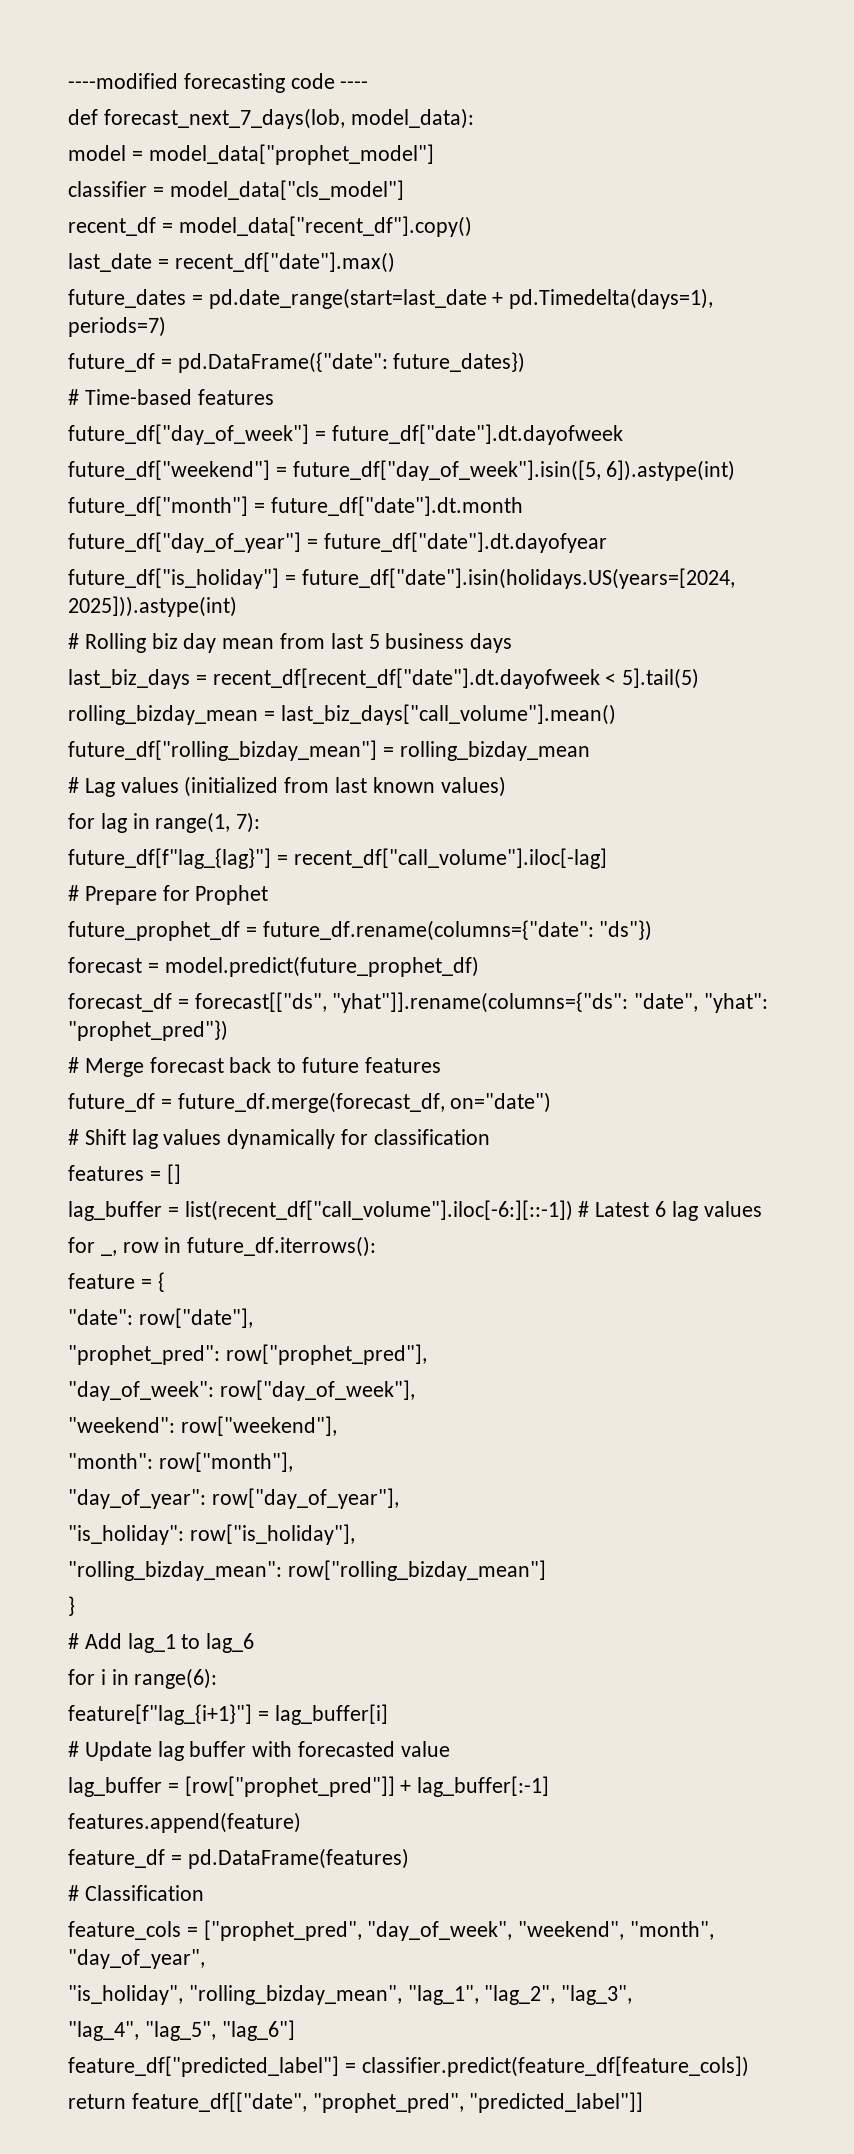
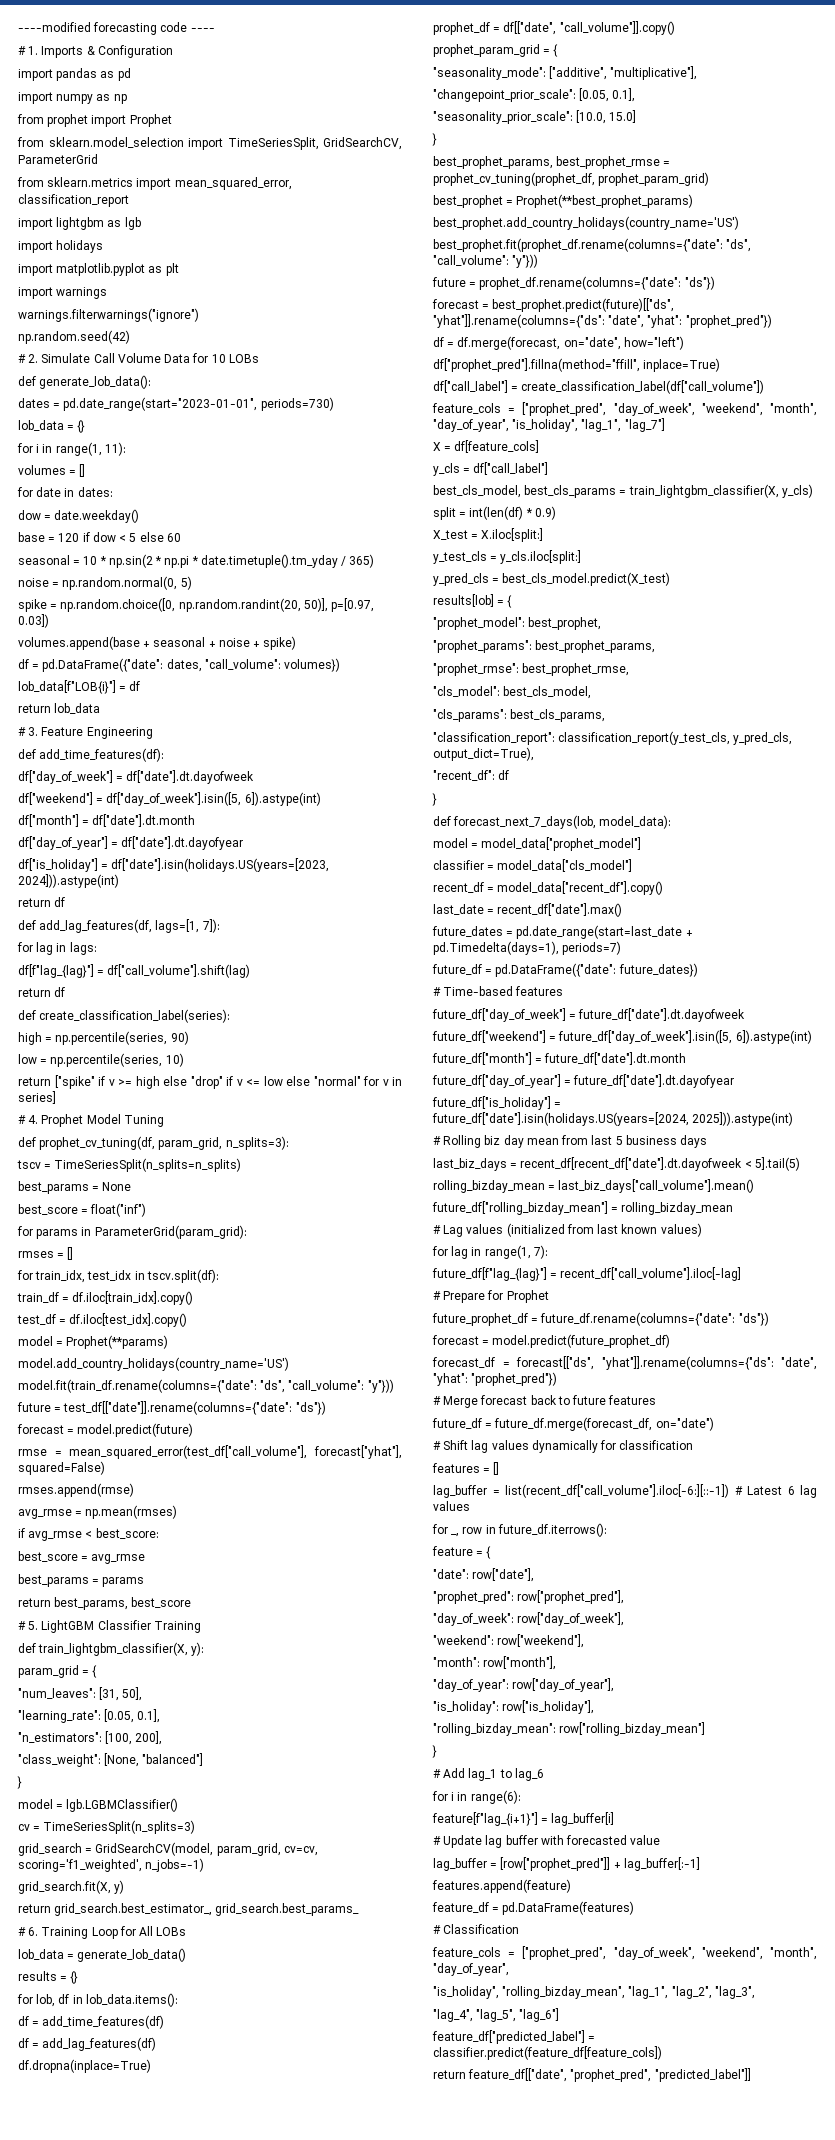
+ # 1. Imports & Configuration
+ import pandas as pd
+ import numpy as np
+ from prophet import Prophet
+ from sklearn.model_selection import TimeSeriesSplit, GridSearchCV, ParameterGrid
+ from sklearn.metrics import mean_squared_error, classification_report
+ import lightgbm as lgb
+ import holidays
+ import matplotlib.pyplot as plt
+ import warnings
+ warnings.filterwarnings("ignore")
+ np.random.seed(42)
+ # 2. Simulate Call Volume Data for 10 LOBs
+ def generate_lob_data():
+ dates = pd.date_range(start="2023-01-01", periods=730)
+ lob_data = {}
+ for i in range(1, 11):
+ volumes = []
+ for date in dates:
+ dow = date.weekday()
+ base = 120 if dow < 5 else 60
+ seasonal = 10 * np.sin(2 * np.pi * date.timetuple().tm_yday / 365)
+ noise = np.random.normal(0, 5)
+ spike = np.random.choice([0, np.random.randint(20, 50)], p=[0.97, 0.03])
+ volumes.append(base + seasonal + noise + spike)
+ df = pd.DataFrame({"date": dates, "call_volume": volumes})
+ lob_data[f"LOB{i}"] = df
+ return lob_data
+ # 3. Feature Engineering
+ def add_time_features(df):
+ df["day_of_week"] = df["date"].dt.dayofweek
+ df["weekend"] = df["day_of_week"].isin([5, 6]).astype(int)
+ df["month"] = df["date"].dt.month
+ df["day_of_year"] = df["date"].dt.dayofyear
+ df["is_holiday"] = df["date"].isin(holidays.US(years=[2023, 2024])).astype(int)
+ return df
+ def add_lag_features(df, lags=[1, 7]):
+ for lag in lags:
+ df[f"lag_{lag}"] = df["call_volume"].shift(lag)
+ return df
+ def create_classification_label(series):
+ high = np.percentile(series, 90)
+ low = np.percentile(series, 10)
+ return ["spike" if v >= high else "drop" if v <= low else "normal" for v in series]
+ # 4. Prophet Model Tuning
+ def prophet_cv_tuning(df, param_grid, n_splits=3):
+ tscv = TimeSeriesSplit(n_splits=n_splits)
+ best_params = None
+ best_score = float("inf")
+ for params in ParameterGrid(param_grid):
+ rmses = []
+ for train_idx, test_idx in tscv.split(df):
+ train_df = df.iloc[train_idx].copy()
+ test_df = df.iloc[test_idx].copy()
+ model = Prophet(**params)
+ model.add_country_holidays(country_name='US')
+ model.fit(train_df.rename(columns={"date": "ds", "call_volume": "y"}))
+ future = test_df[["date"]].rename(columns={"date": "ds"})
+ forecast = model.predict(future)
+ rmse = mean_squared_error(test_df["call_volume"], forecast["yhat"], squared=False)
+ rmses.append(rmse)
+ avg_rmse = np.mean(rmses)
+ if avg_rmse < best_score:
+ best_score = avg_rmse
+ best_params = params
+ return best_params, best_score
+ # 5. LightGBM Classifier Training
+ def train_lightgbm_classifier(X, y):
+ param_grid = {
+ "num_leaves": [31, 50],
+ "learning_rate": [0.05, 0.1],
+ "n_estimators": [100, 200],
+ "class_weight": [None, "balanced"]
+ }
+ model = lgb.LGBMClassifier()
+ cv = TimeSeriesSplit(n_splits=3)
+ grid_search = GridSearchCV(model, param_grid, cv=cv, scoring='f1_weighted', n_jobs=-1)
+ grid_search.fit(X, y)
+ return grid_search.best_estimator_, grid_search.best_params_
+ # 6. Training Loop for All LOBs
+ lob_data = generate_lob_data()
+ results = {}
+ for lob, df in lob_data.items():
+ df = add_time_features(df)
+ df = add_lag_features(df)
+ df.dropna(inplace=True)
+ prophet_df = df[["date", "call_volume"]].copy()
+ prophet_param_grid = {
+ "seasonality_mode": ["additive", "multiplicative"],
+ "changepoint_prior_scale": [0.05, 0.1],
+ "seasonality_prior_scale": [10.0, 15.0]
+ }
+ best_prophet_params, best_prophet_rmse = prophet_cv_tuning(prophet_df, prophet_param_grid)
+ best_prophet = Prophet(**best_prophet_params)
+ best_prophet.add_country_holidays(country_name='US')
+ best_prophet.fit(prophet_df.rename(columns={"date": "ds", "call_volume": "y"}))
+ future = prophet_df.rename(columns={"date": "ds"})
+ forecast = best_prophet.predict(future)[["ds", "yhat"]].rename(columns={"ds": "date", "yhat": "prophet_pred"})
+ df = df.merge(forecast, on="date", how="left")
+ df["prophet_pred"].fillna(method="ffill", inplace=True)
+ df["call_label"] = create_classification_label(df["call_volume"])
+ feature_cols = ["prophet_pred", "day_of_week", "weekend", "month", "day_of_year", "is_holiday", "lag_1", "lag_7"]
+ X = df[feature_cols]
+ y_cls = df["call_label"]
+ best_cls_model, best_cls_params = train_lightgbm_classifier(X, y_cls)
+ split = int(len(df) * 0.9)
+ X_test = X.iloc[split:]
+ y_test_cls = y_cls.iloc[split:]
+ y_pred_cls = best_cls_model.predict(X_test)
+ results[lob] = {
+ "prophet_model": best_prophet,
+ "prophet_params": best_prophet_params,
+ "prophet_rmse": best_prophet_rmse,
+ "cls_model": best_cls_model,
+ "cls_params": best_cls_params,
+ "classification_report": classification_report(y_test_cls, y_pred_cls, output_dict=True),
+ "recent_df": df
+ }

